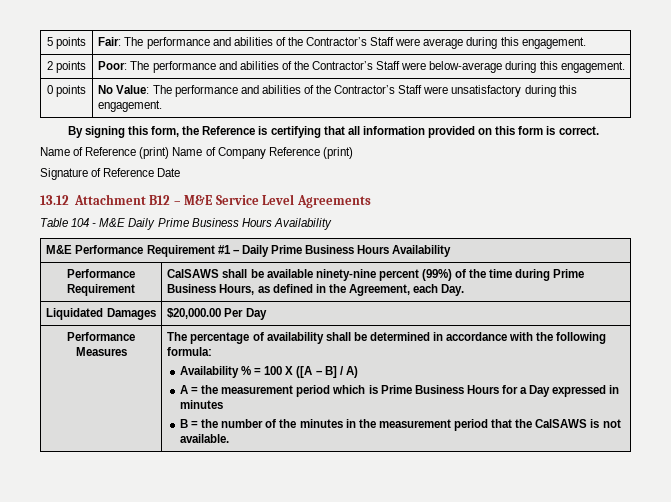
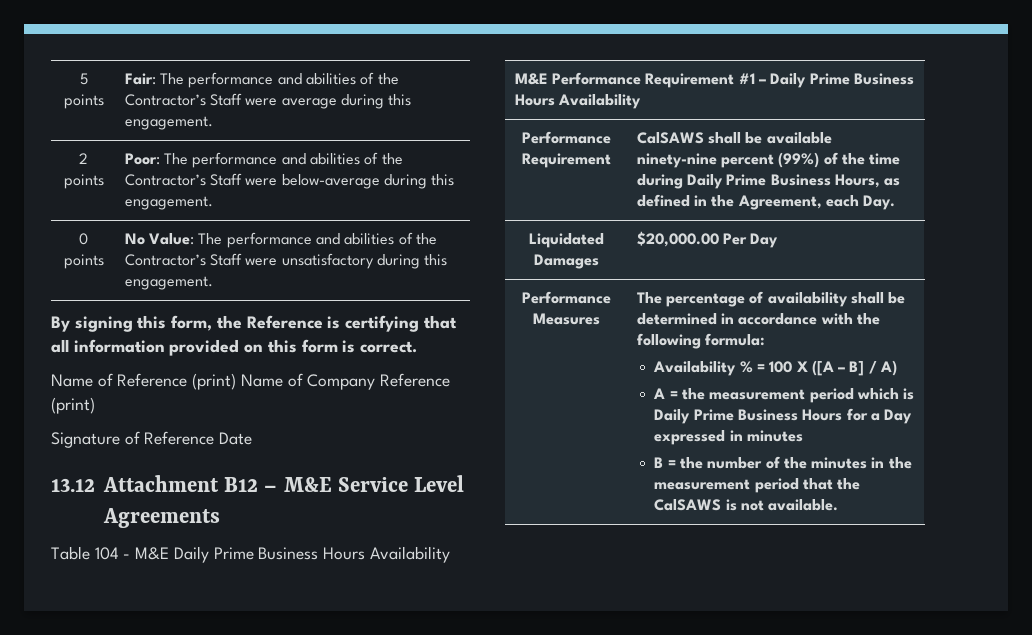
- Performance Requirement | CalSAWS shall be available ninety-nine percent (99%) of the time during Prime Business Hours, as defined in the Agreement, each Day.
+ Performance Requirement | CalSAWS shall be available ninety-nine percent (99%) of the time during Daily Prime Business Hours, as defined in the Agreement, each Day.
- A = the measurement period which is Prime Business Hours for a Day expressed in minutes
+ A = the measurement period which is Daily Prime Business Hours for a Day expressed in minutes

